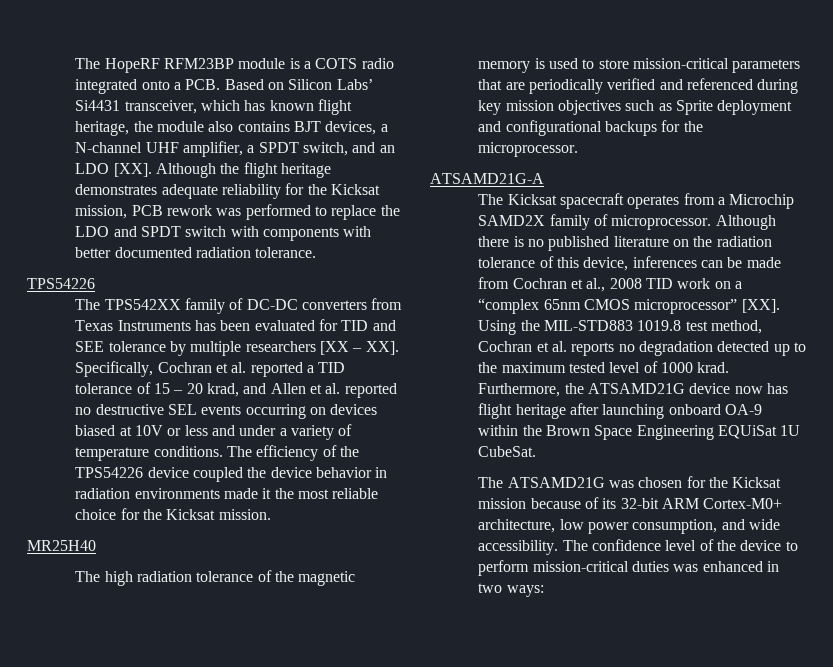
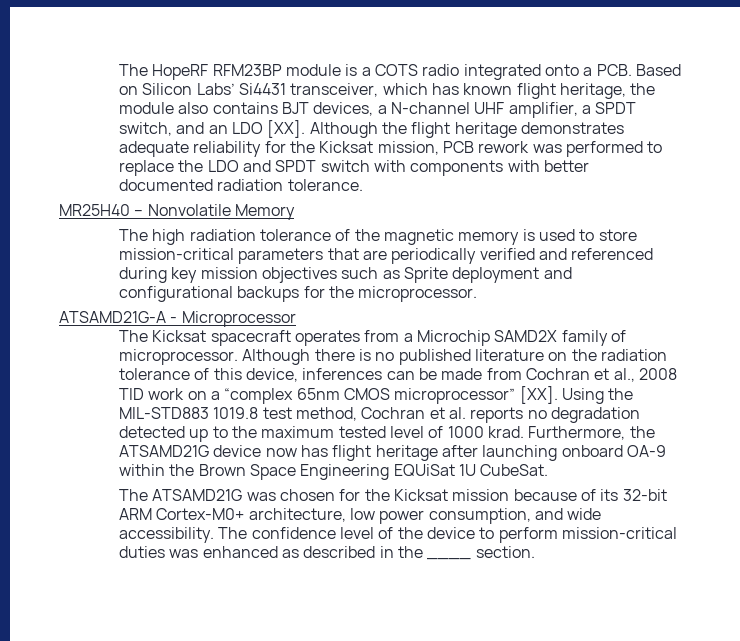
  The HopeRF RFM23BP module is a COTS radio integrated onto a PCB. Based on Silicon Labs’ Si4431 transceiver, which has known flight heritage, the module also contains BJT devices, a N-channel UHF amplifier, a SPDT switch, and an LDO [XX]. Although the flight heritage demonstrates adequate reliability for the Kicksat mission, PCB rework was performed to replace the LDO and SPDT switch with components with better documented radiation tolerance.
- TPS54226
- The TPS542XX family of DC-DC converters from Texas Instruments has been evaluated for TID and SEE tolerance by multiple researchers [XX – XX]. Specifically, Cochran et al. reported a TID tolerance of 15 – 20 krad, and Allen et al. reported no destructive SEL events occurring on devices biased at 10V or less and under a variety of temperature conditions. The efficiency of the TPS54226 device coupled the device behavior in radiation environments made it the most reliable choice for the Kicksat mission.
- MR25H40
+ MR25H40 – Nonvolatile Memory
- ATSAMD21G-A
+ ATSAMD21G-A - Microprocessor
- The confidence level of the device to perform mission-critical duties was enhanced in two ways:
+ The confidence level of the device to perform mission-critical duties was enhanced as described in the ____ section.

